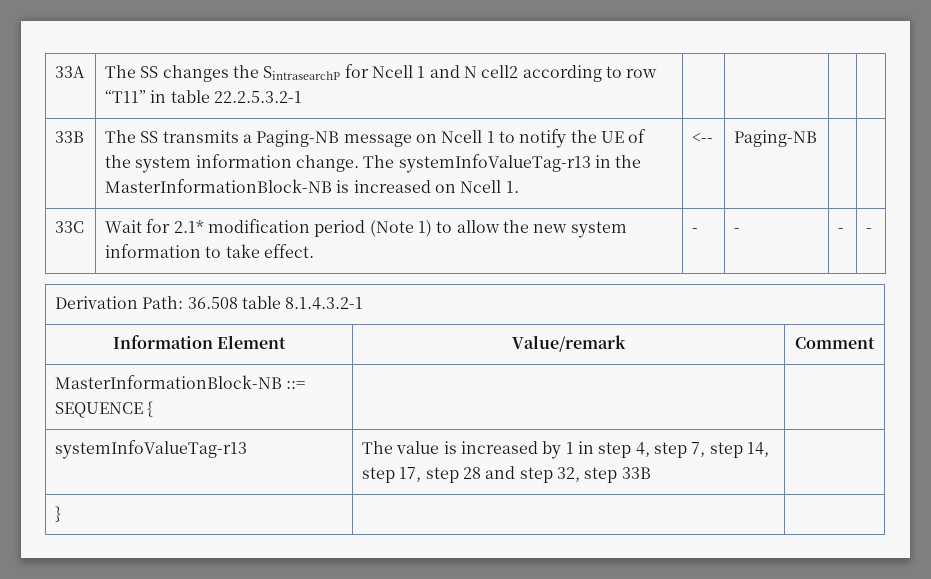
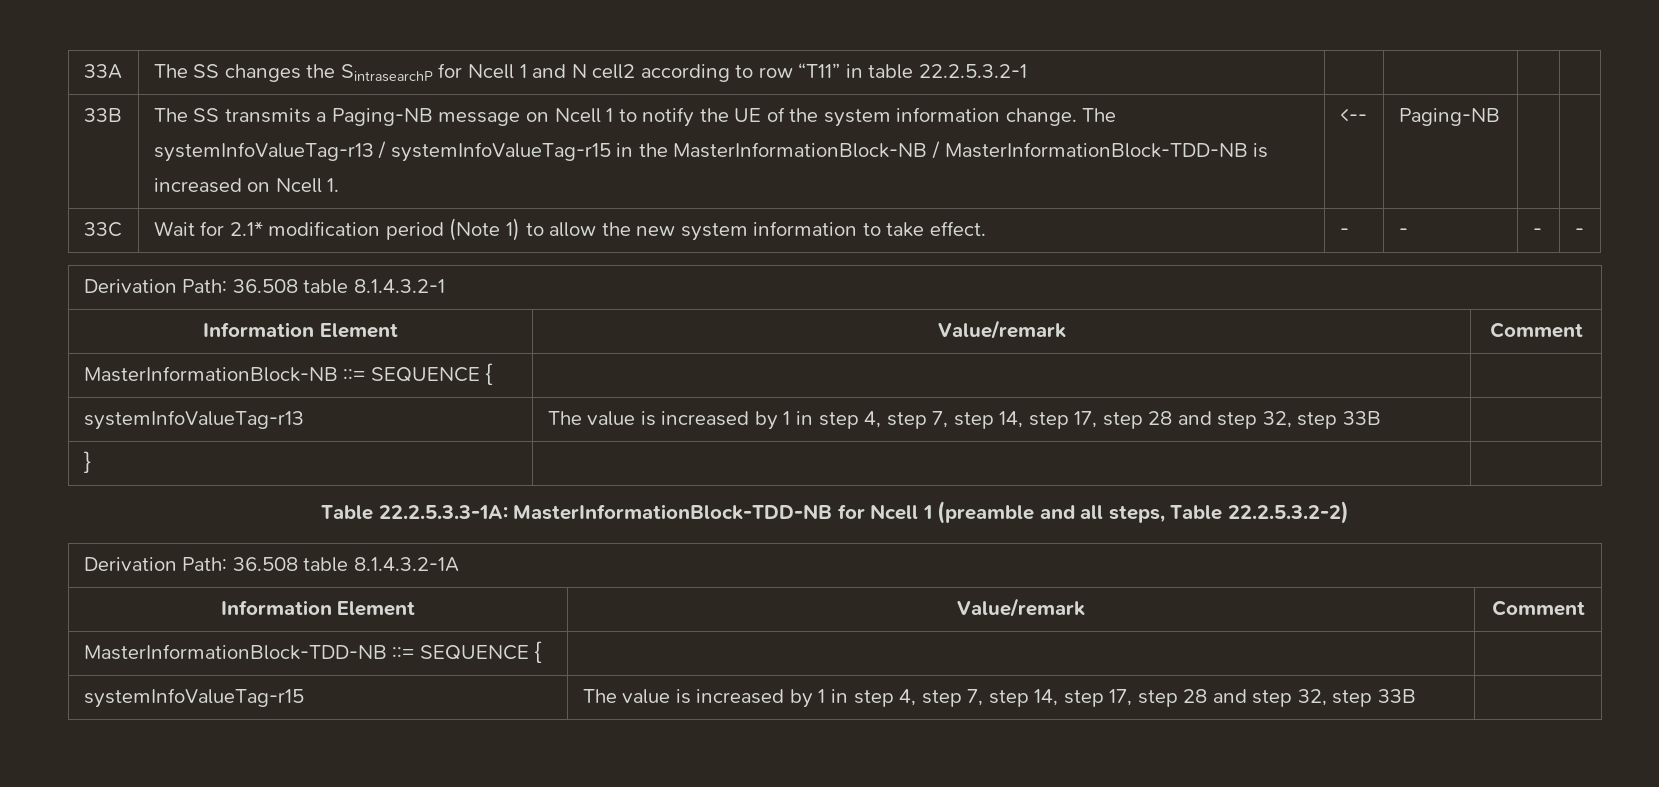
- 33B | The SS transmits a Paging-NB message on Ncell 1 to notify the UE of the system information change. The systemInfoValueTag-r13 in the MasterInformationBlock-NB is increased on Ncell 1. | <-- | Paging-NB | |
+ 33B | The SS transmits a Paging-NB message on Ncell 1 to notify the UE of the system information change. The systemInfoValueTag-r13 / systemInfoValueTag-r15 in the MasterInformationBlock-NB / MasterInformationBlock-TDD-NB is increased on Ncell 1. | <-- | Paging-NB | |
+ Table 22.2.5.3.3-1A: MasterInformationBlock-TDD-NB for Ncell 1 (preamble and all steps, Table 22.2.5.3.2-2)
+ Derivation Path: 36.508 table 8.1.4.3.2-1A
+ Information Element | Value/remark | Comment
+ MasterInformationBlock-TDD-NB ::= SEQUENCE { | |
+ systemInfoValueTag-r15 | The value is increased by 1 in step 4, step 7, step 14, step 17, step 28 and step 32, step 33B |

